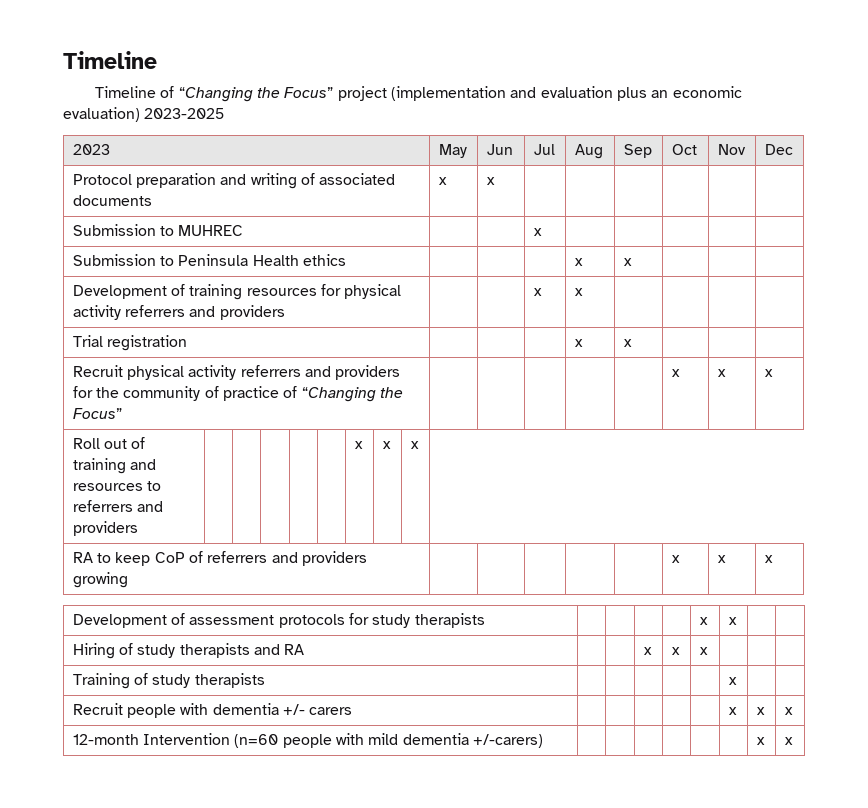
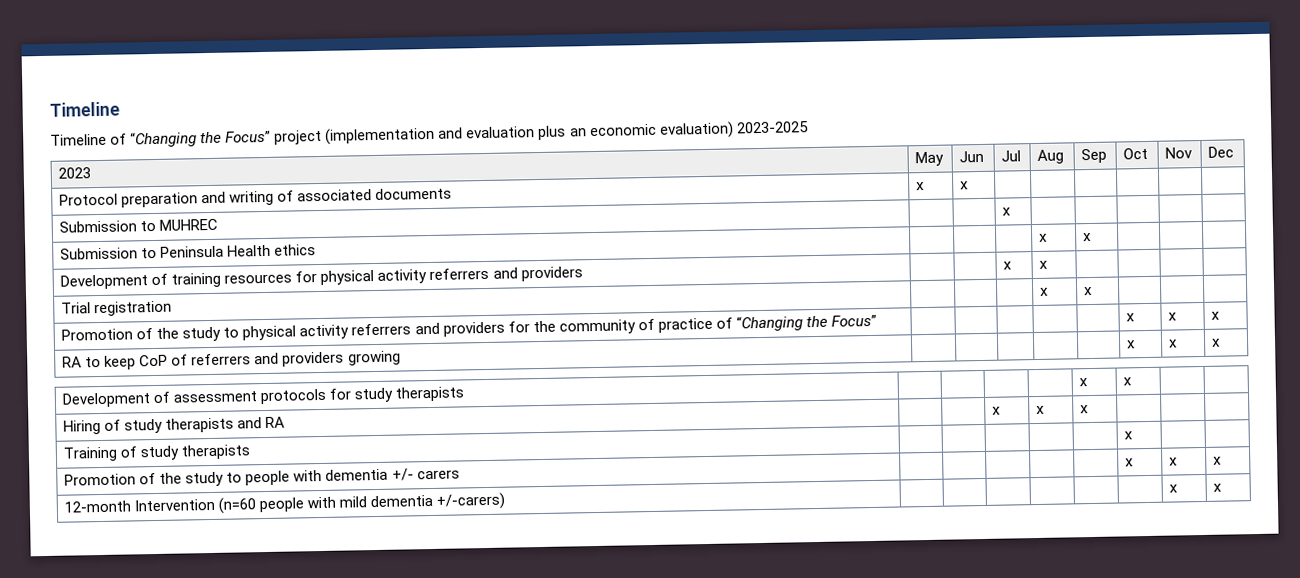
- Recruit physical activity referrers and providers for the community of practice of “Changing the Focus” | | | | | | x | x | x
+ Promotion of the study to physical activity referrers and providers for the community of practice of “Changing the Focus” | | | | | | x | x | x
- Roll out of training and resources to referrers and providers | | | | | | x | x | x
- Recruit people with dementia +/- carers | | | | | | x | x | x
+ Promotion of the study to people with dementia +/- carers | | | | | | x | x | x

